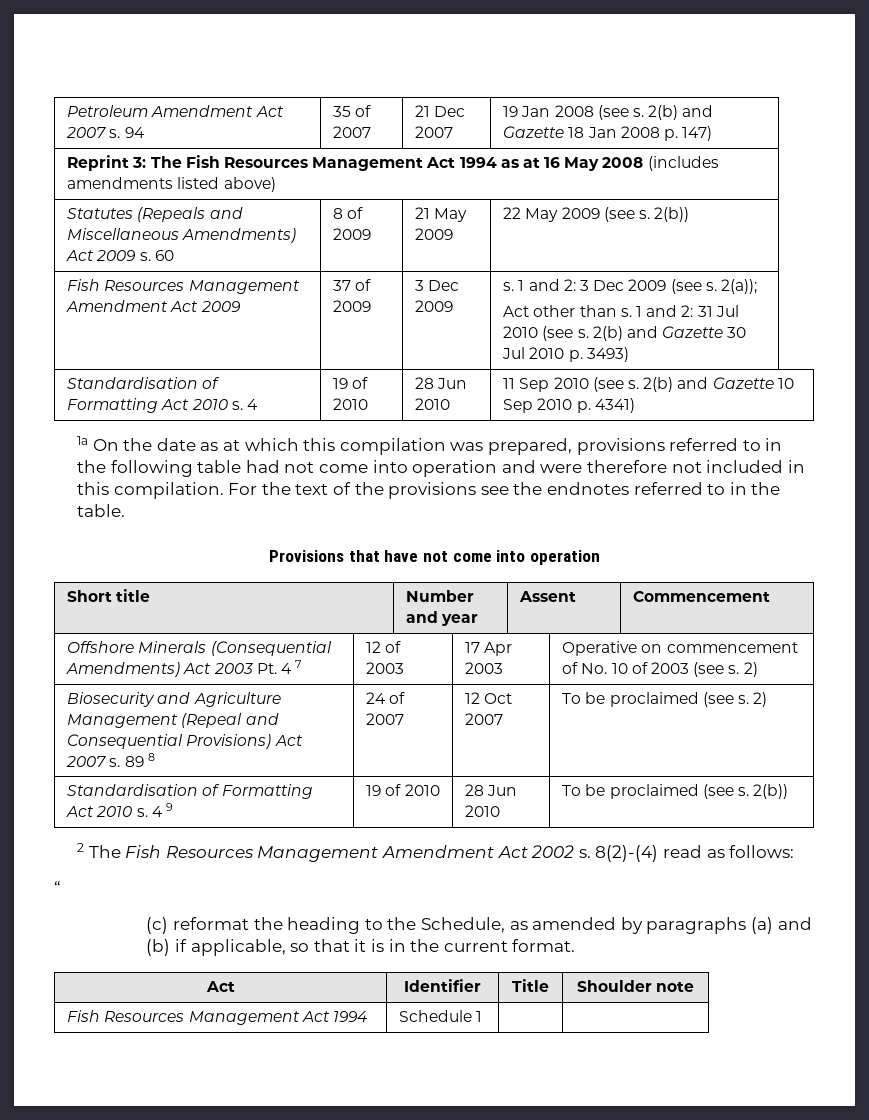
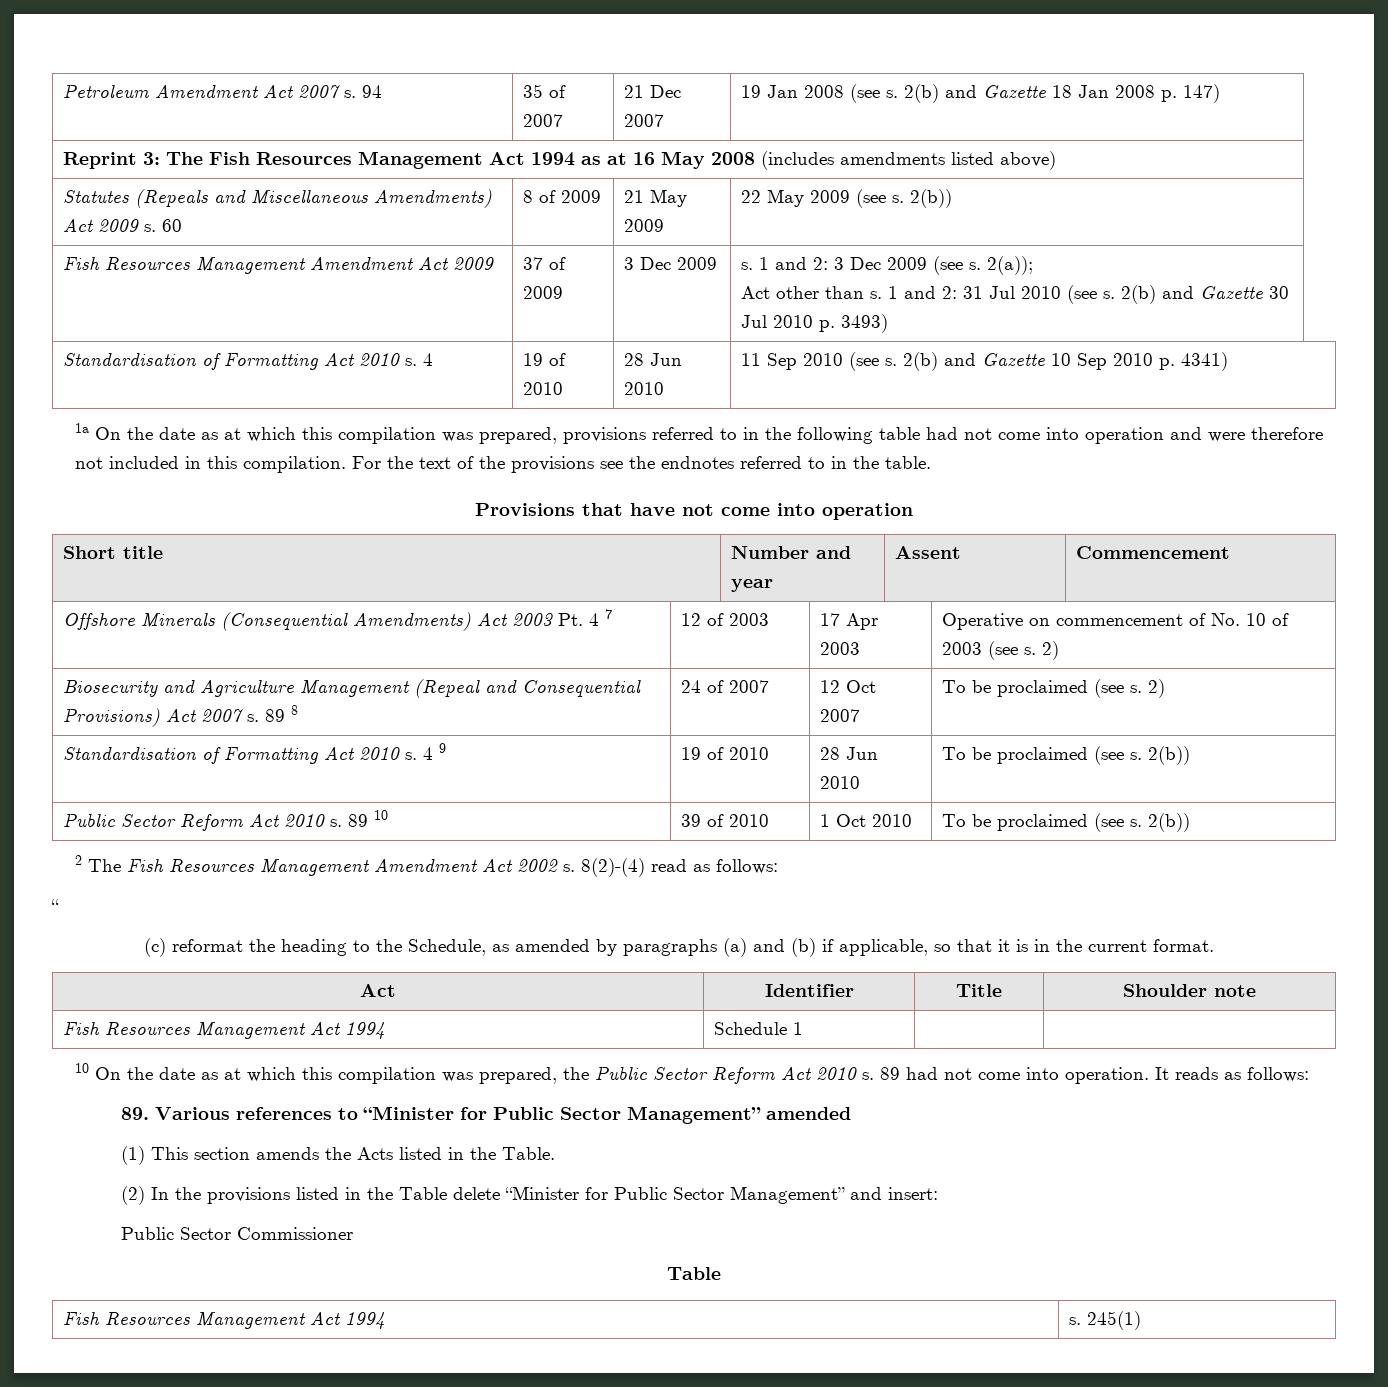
+ Public Sector Reform Act 2010 s. 89 10 | 39 of 2010 | 1 Oct 2010 | To be proclaimed (see s. 2(b))
+ 10 On the date as at which this compilation was prepared, the Public Sector Reform Act 2010 s. 89 had not come into operation. It reads as follows:
+ 89. Various references to “Minister for Public Sector Management” amended
+ (1) This section amends the Acts listed in the Table.
+ (2) In the provisions listed in the Table delete “Minister for Public Sector Management” and insert:
+ Public Sector Commissioner
+ Table
+ Fish Resources Management Act 1994 | s. 245(1)

